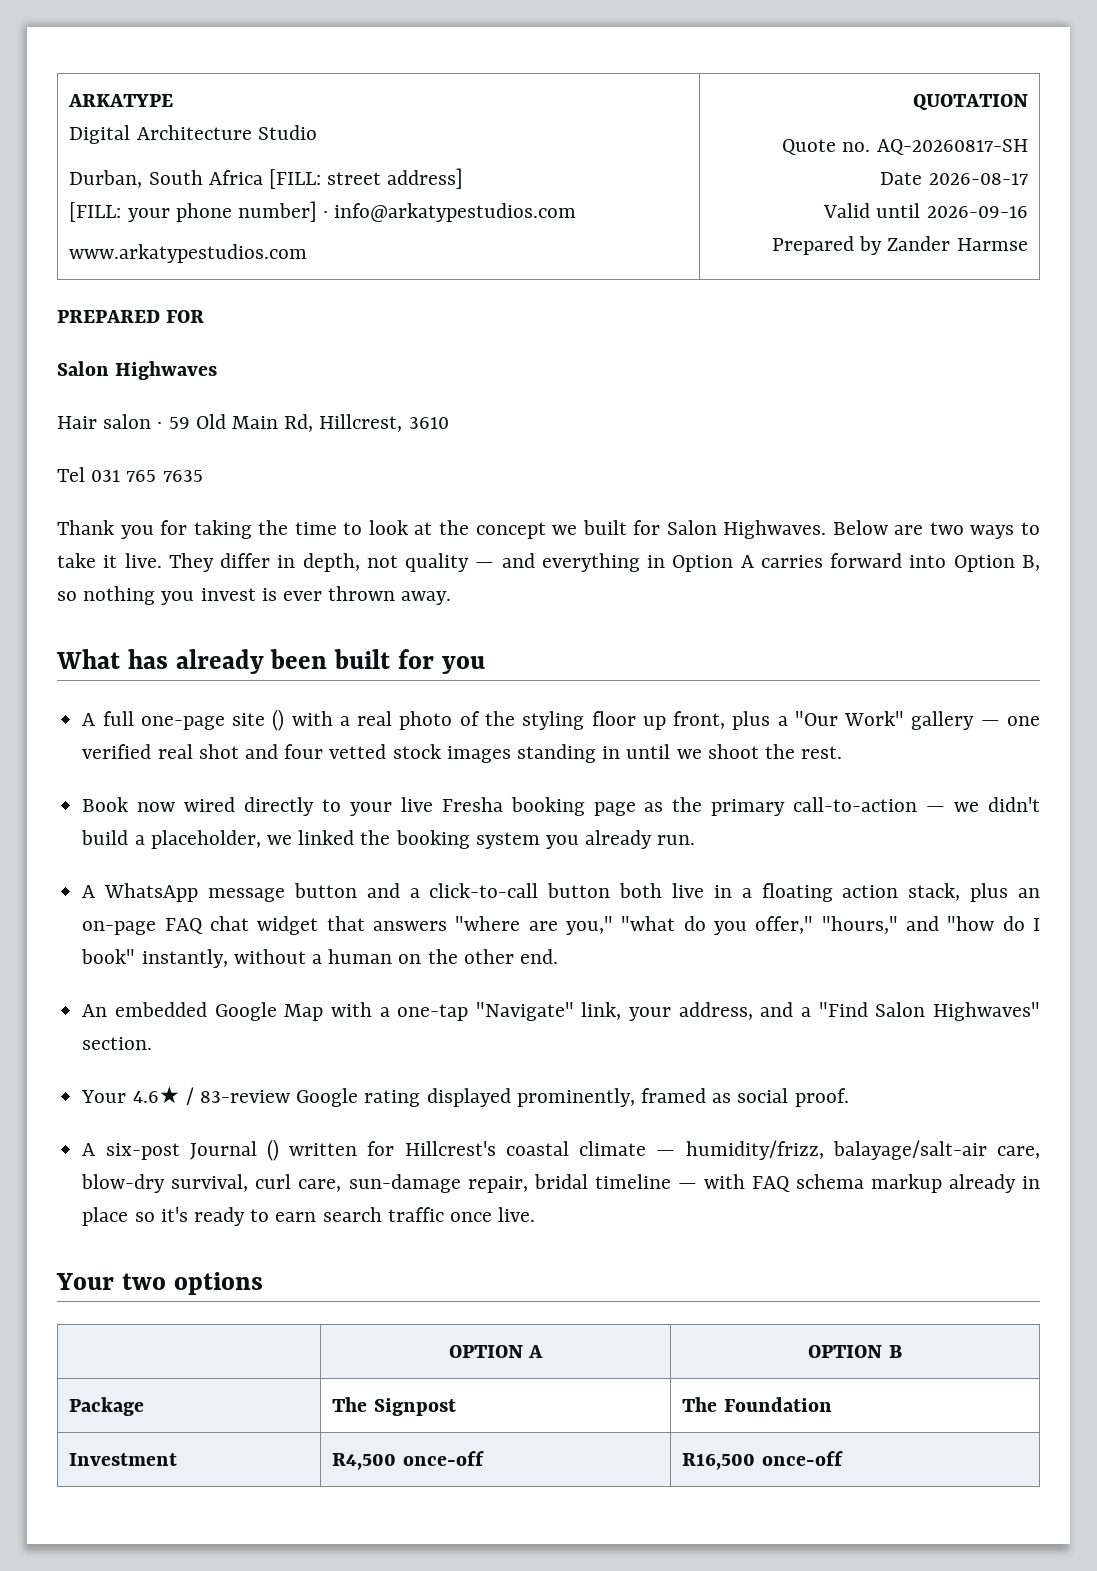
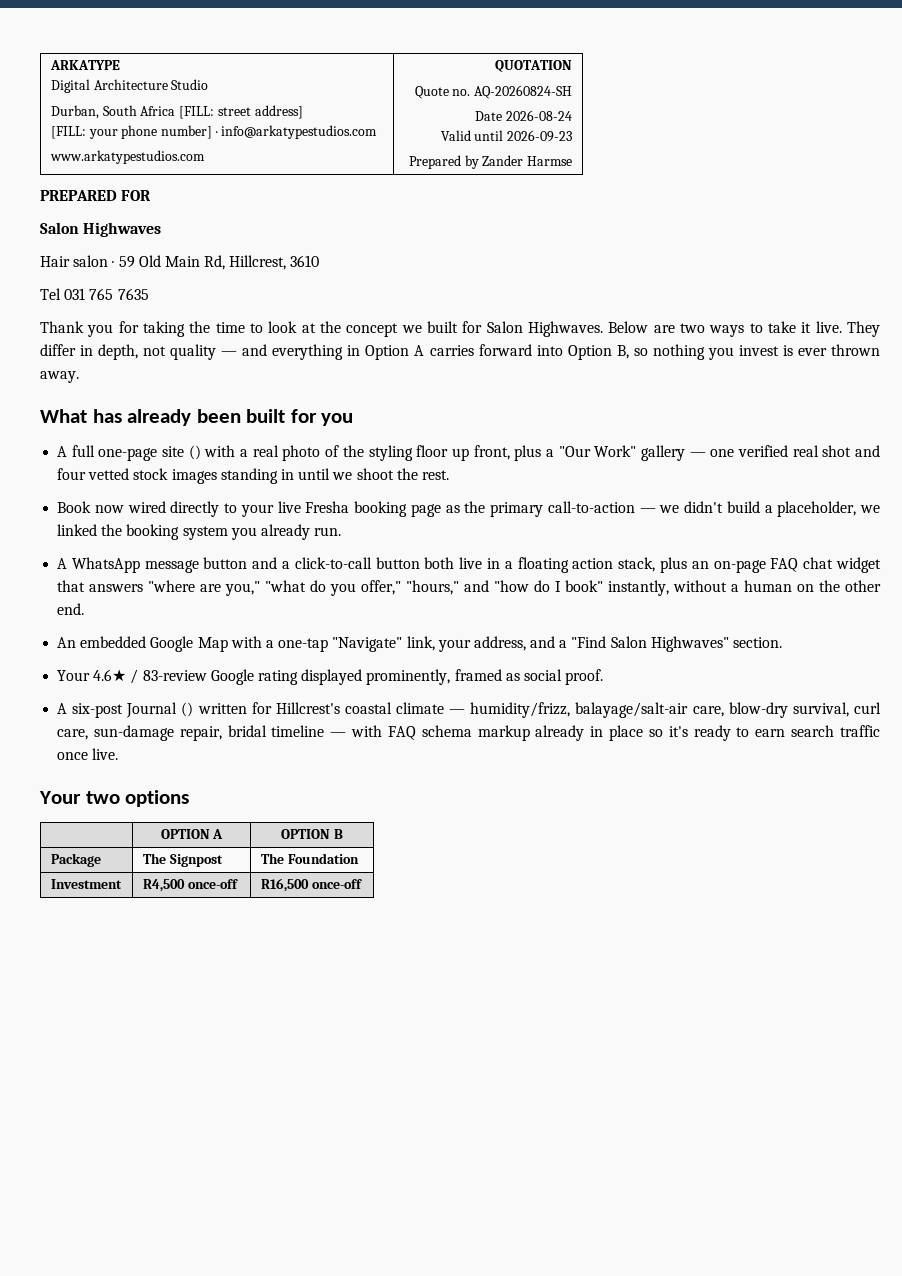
  ARKATYPE
  Digital Architecture Studio
  Durban, South Africa [FILL: street address]
  [FILL: your phone number] · info@arkatypestudios.com
  www.arkatypestudios.com | QUOTATION
- Quote no. AQ-20260817-SH
- Date 2026-08-17
- Valid until 2026-09-16
+ Quote no. AQ-20260824-SH
+ Date 2026-08-24
+ Valid until 2026-09-23

